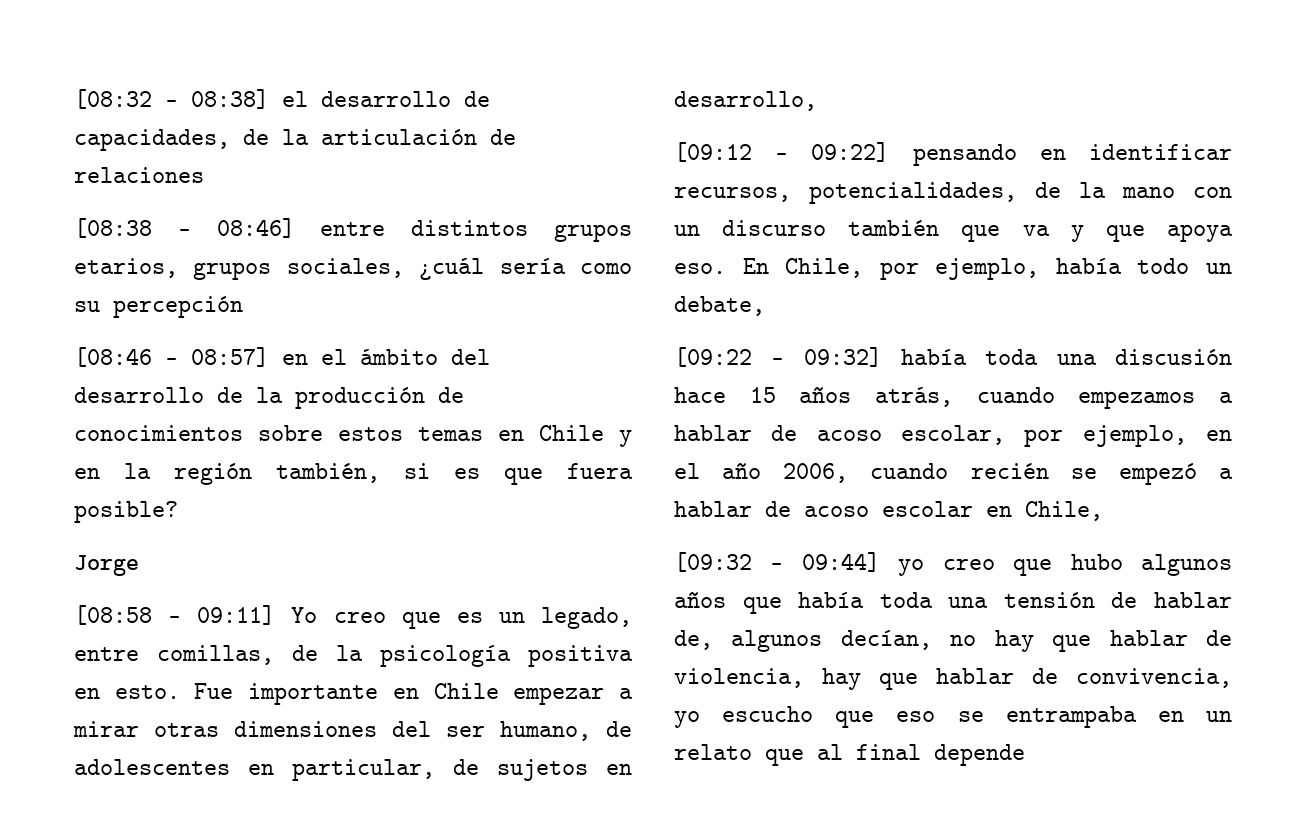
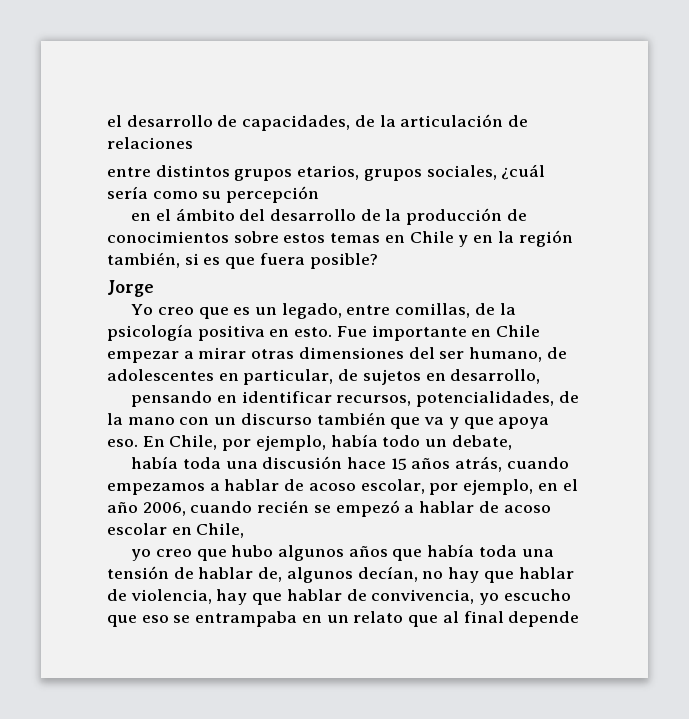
- [08:32 - 08:38] el desarrollo de capacidades, de la articulación de relaciones
+ el desarrollo de capacidades, de la articulación de relaciones
- [08:38 - 08:46] entre distintos grupos etarios, grupos sociales, ¿cuál sería como su percepción
+ entre distintos grupos etarios, grupos sociales, ¿cuál sería como su percepción
- [08:46 - 08:57] en el ámbito del desarrollo de la producción de conocimientos sobre estos temas en Chile y en la región también, si es que fuera posible?
+ en el ámbito del desarrollo de la producción de conocimientos sobre estos temas en Chile y en la región también, si es que fuera posible?
- [08:58 - 09:11] Yo creo que es un legado, entre comillas, de la psicología positiva en esto.
+ Yo creo que es un legado, entre comillas, de la psicología positiva en esto.
- [09:12 - 09:22] pensando en identificar recursos, potencialidades, de la mano con un discurso también que va y que apoya eso.
+ pensando en identificar recursos, potencialidades, de la mano con un discurso también que va y que apoya eso.
- [09:22 - 09:32] había toda una discusión hace 15 años atrás, cuando empezamos a hablar de acoso escolar, por ejemplo, en el año 2006, cuando recién se empezó a hablar de acoso escolar en Chile,
+ había toda una discusión hace 15 años atrás, cuando empezamos a hablar de acoso escolar, por ejemplo, en el año 2006, cuando recién se empezó a hablar de acoso escolar en Chile,
- [09:32 - 09:44] yo creo que hubo algunos años que había toda una tensión de hablar de, algunos decían, no hay que hablar de violencia, hay que hablar de convivencia, yo escucho que eso se entrampaba en un relato que al final depende
+ yo creo que hubo algunos años que había toda una tensión de hablar de, algunos decían, no hay que hablar de violencia, hay que hablar de convivencia, yo escucho que eso se entrampaba en un relato que al final depende

